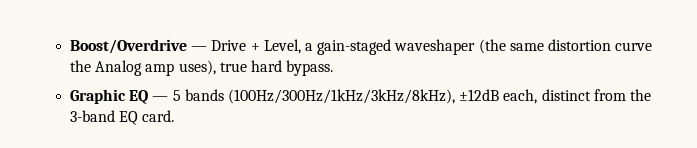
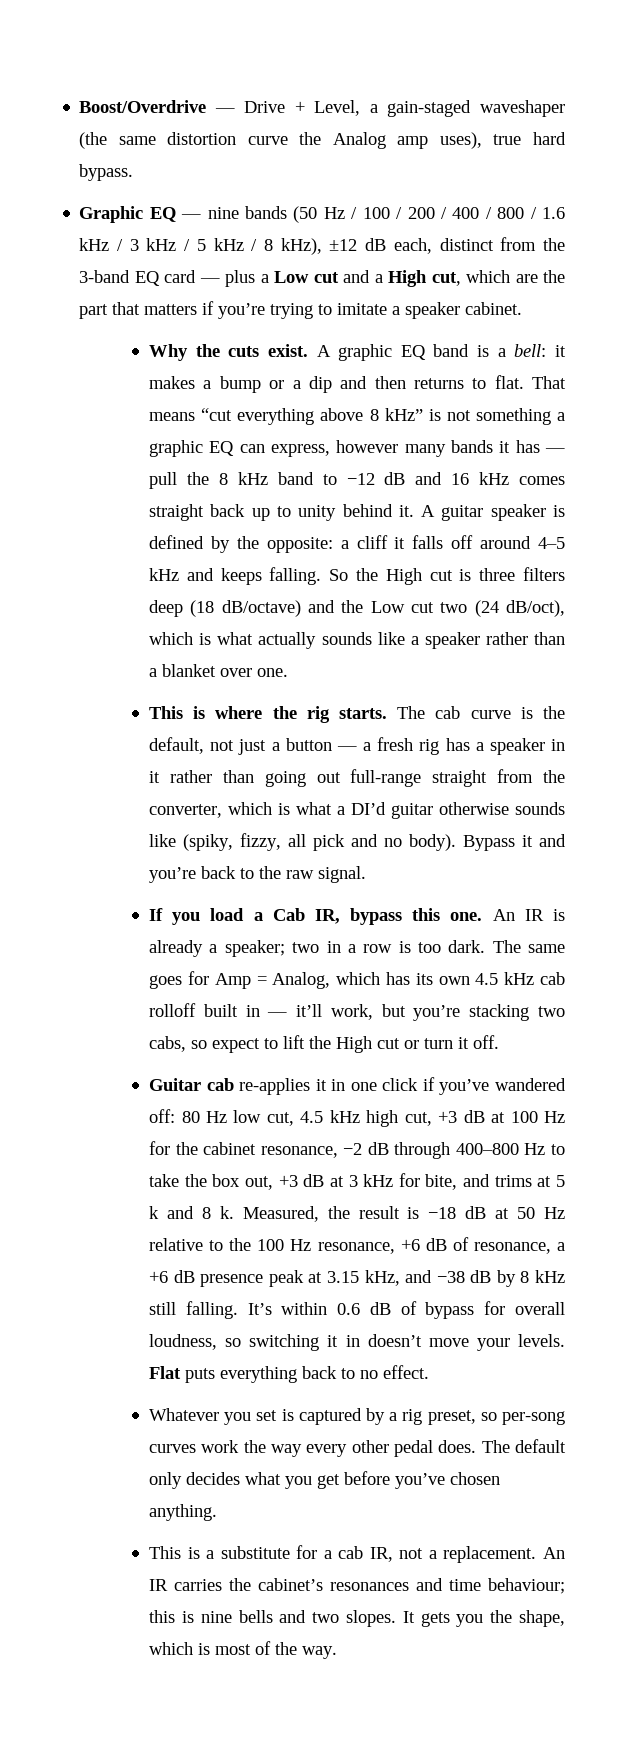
- Graphic EQ — 5 bands (100Hz/300Hz/1kHz/3kHz/8kHz), ±12dB each, distinct from the 3-band EQ card.
+ Graphic EQ — nine bands (50 Hz / 100 / 200 / 400 / 800 / 1.6 kHz / 3 kHz / 5 kHz / 8 kHz), ±12 dB each, distinct from the 3-band EQ card — plus a Low cut and a High cut, which are the part that matters if you’re trying to imitate a speaker cabinet.
+ Why the cuts exist. A graphic EQ band is a bell: it makes a bump or a dip and then returns to flat. That means “cut everything above 8 kHz” is not something a graphic EQ can express, however many bands it has — pull the 8 kHz band to −12 dB and 16 kHz comes straight back up to unity behind it. A guitar speaker is defined by the opposite: a cliff it falls off around 4–5 kHz and keeps falling. So the High cut is three filters deep (18 dB/octave) and the Low cut two (24 dB/oct), which is what actually sounds like a speaker rather than a blanket over one.
+ This is where the rig starts. The cab curve is the default, not just a button — a fresh rig has a speaker in it rather than going out full-range straight from the converter, which is what a DI’d guitar otherwise sounds like (spiky, fizzy, all pick and no body). Bypass it and you’re back to the raw signal.
+ If you load a Cab IR, bypass this one. An IR is already a speaker; two in a row is too dark. The same goes for Amp = Analog, which has its own 4.5 kHz cab rolloff built in — it’ll work, but you’re stacking two cabs, so expect to lift the High cut or turn it off.
+ Guitar cab re-applies it in one click if you’ve wandered off: 80 Hz low cut, 4.5 kHz high cut, +3 dB at 100 Hz for the cabinet resonance, −2 dB through 400–800 Hz to take the box out, +3 dB at 3 kHz for bite, and trims at 5 k and 8 k. Measured, the result is −18 dB at 50 Hz relative to the 100 Hz resonance, +6 dB of resonance, a +6 dB presence peak at 3.15 kHz, and −38 dB by 8 kHz still falling. It’s within 0.6 dB of bypass for overall loudness, so switching it in doesn’t move your levels. Flat puts everything back to no effect.
+ Whatever you set is captured by a rig preset, so per-song curves work the way every other pedal does. The default only decides what you get before you’ve chosen anything.
+ This is a substitute for a cab IR, not a replacement. An IR carries the cabinet’s resonances and time behaviour; this is nine bells and two slopes. It gets you the shape, which is most of the way.

